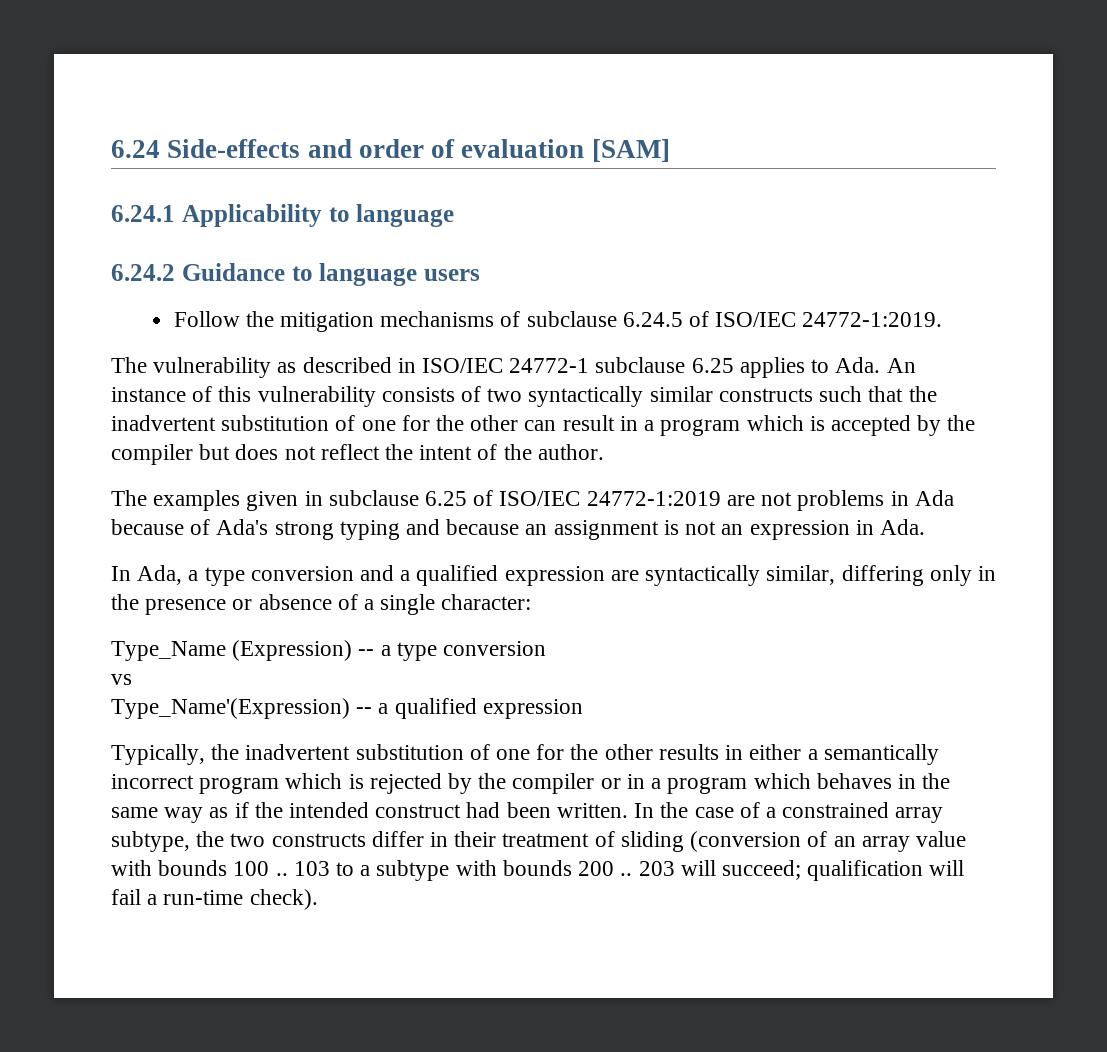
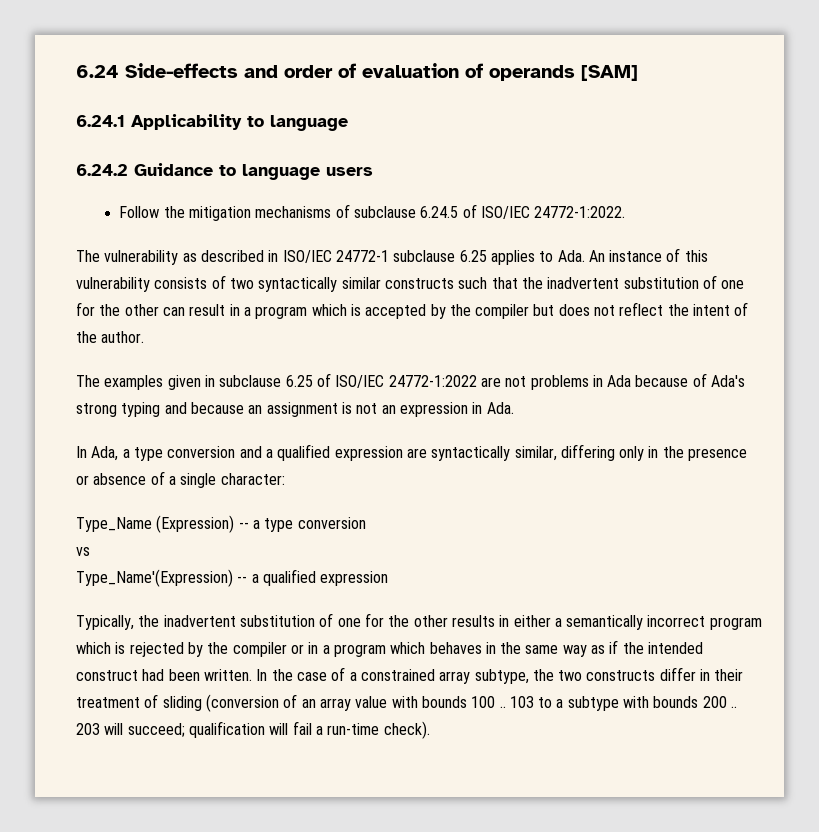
- 6.24 Side-effects and order of evaluation [SAM]
+ 6.24 Side-effects and order of evaluation of operands [SAM]
- Follow the mitigation mechanisms of subclause 6.24.5 of ISO/IEC 24772-1:2019.
+ Follow the mitigation mechanisms of subclause 6.24.5 of ISO/IEC 24772-1:2022.
- The examples given in subclause 6.25 of ISO/IEC 24772-1:2019 are not problems in Ada because of Ada's strong typing and because an assignment is not an expression in Ada.
+ The examples given in subclause 6.25 of ISO/IEC 24772-1:2022 are not problems in Ada because of Ada's strong typing and because an assignment is not an expression in Ada.

